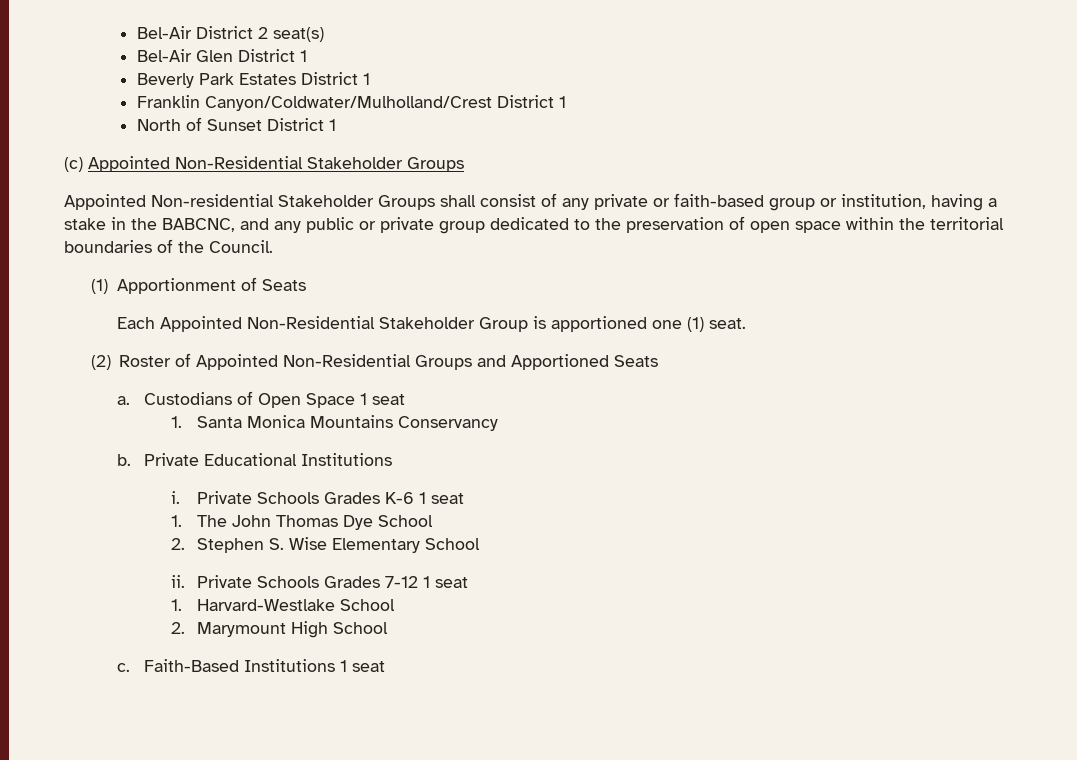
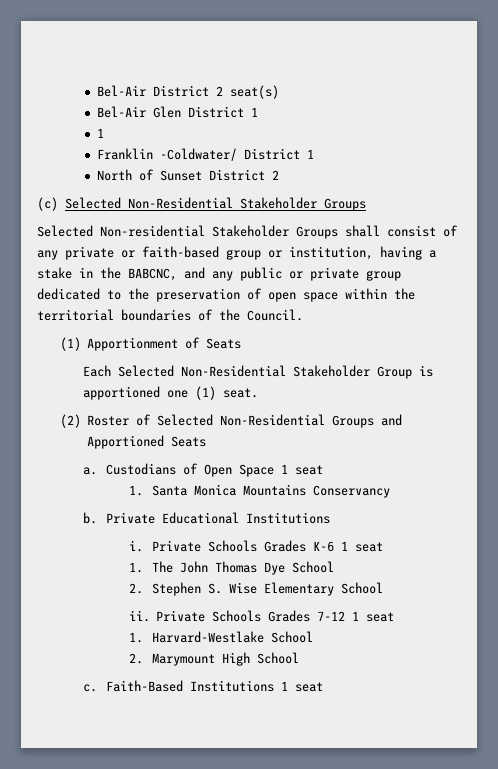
  Bel-Air Glen District 1
- Beverly Park Estates District 1
+ 1
- Franklin Canyon/Coldwater/Mulholland/Crest District 1
+ Franklin -Coldwater/ District 1
- North of Sunset District 1
+ North of Sunset District 2
- (c) Appointed Non-Residential Stakeholder Groups
+ (c) Selected Non-Residential Stakeholder Groups
- Appointed Non-residential Stakeholder Groups shall consist of any private or faith-based group or institution, having a stake in the BABCNC, and any public or private group dedicated to the preservation of open space within the territorial boundaries of the Council.
+ Selected Non-residential Stakeholder Groups shall consist of any private or faith-based group or institution, having a stake in the BABCNC, and any public or private group dedicated to the preservation of open space within the territorial boundaries of the Council.
- Each Appointed Non-Residential Stakeholder Group is apportioned one (1) seat.
+ Each Selected Non-Residential Stakeholder Group is apportioned one (1) seat.
- (2) Roster of Appointed Non-Residential Groups and Apportioned Seats
+ (2) Roster of Selected Non-Residential Groups and Apportioned Seats

